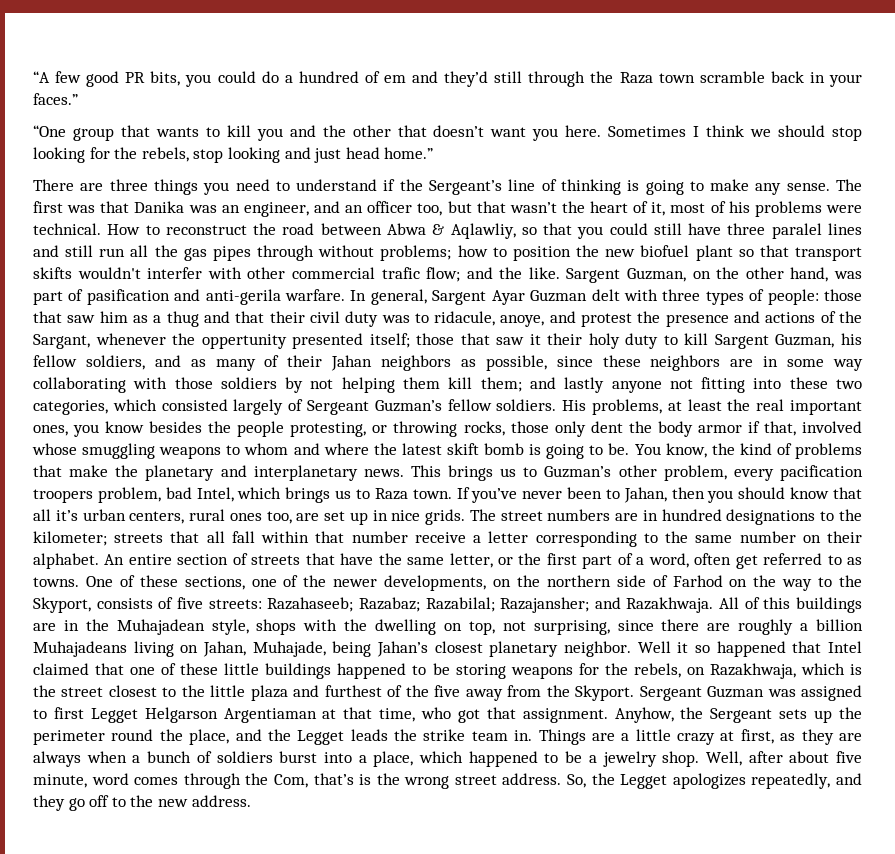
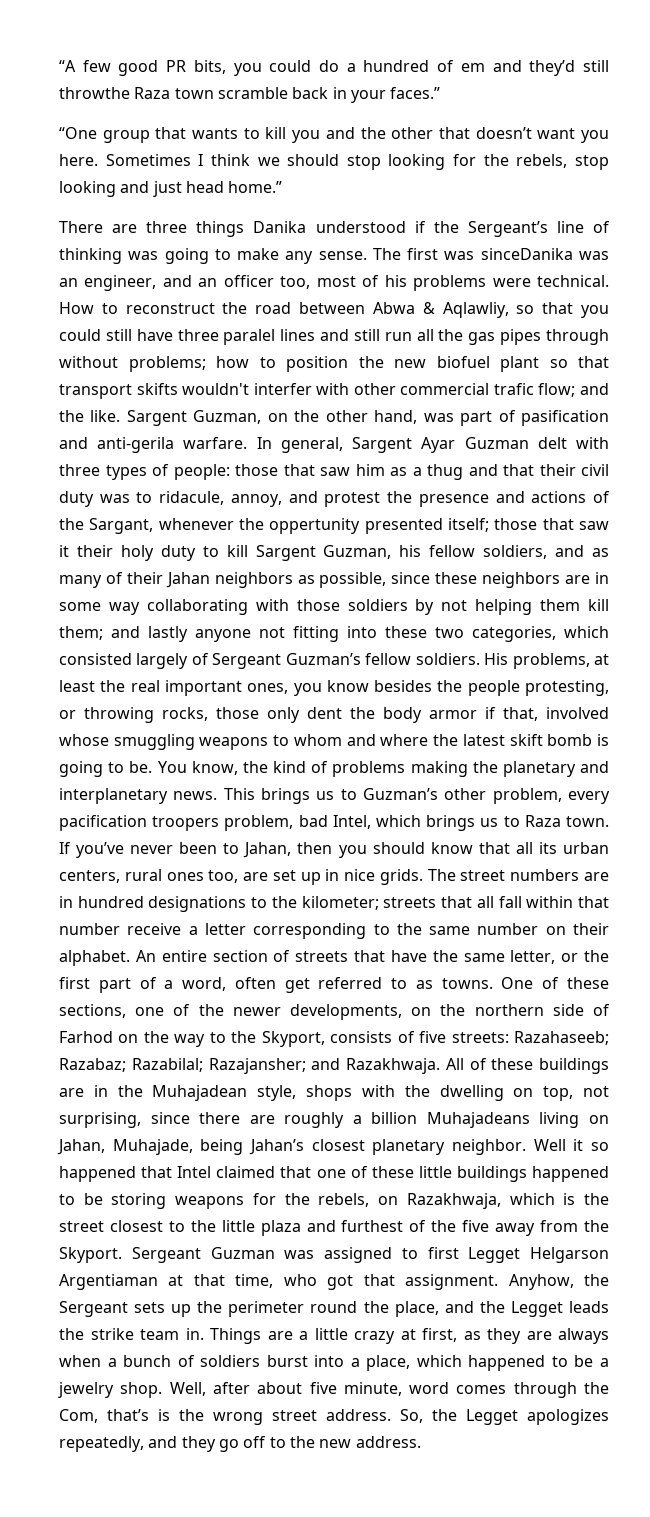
- “A few good PR bits, you could do a hundred of em and they’d still through the Raza town scramble back in your faces.”
+ “A few good PR bits, you could do a hundred of em and they’d still throwthe Raza town scramble back in your faces.”
- There are three things you need to understand if the Sergeant’s line of thinking is going to make any sense.
+ There are three things Danika understood if the Sergeant’s line of thinking was going to make any sense.
- The first was that Danika was an engineer, and an officer too, but that wasn’t the heart of it, most of his problems were technical.
+ The first was sinceDanika was an engineer, and an officer too, most of his problems were technical.
- those that saw him as a thug and that their civil duty was to ridacule, anoye, and protest the presence and actions of the Sargant, whenever the oppertunity presented itself;
+ those that saw him as a thug and that their civil duty was to ridacule, annoy, and protest the presence and actions of the Sargant, whenever the oppertunity presented itself;
- You know, the kind of problems that make the planetary and interplanetary news.
+ You know, the kind of problems making the planetary and interplanetary news.
- If you’ve never been to Jahan, then you should know that all it’s urban centers, rural ones too, are set up in nice grids.
+ If you’ve never been to Jahan, then you should know that all its urban centers, rural ones too, are set up in nice grids.
- All of this buildings are in the Muhajadean style, shops with the dwelling on top, not surprising, since there are roughly a billion Muhajadeans living on Jahan, Muhajade, being Jahan’s closest planetary neighbor.
+ All of these buildings are in the Muhajadean style, shops with the dwelling on top, not surprising, since there are roughly a billion Muhajadeans living on Jahan, Muhajade, being Jahan’s closest planetary neighbor.

